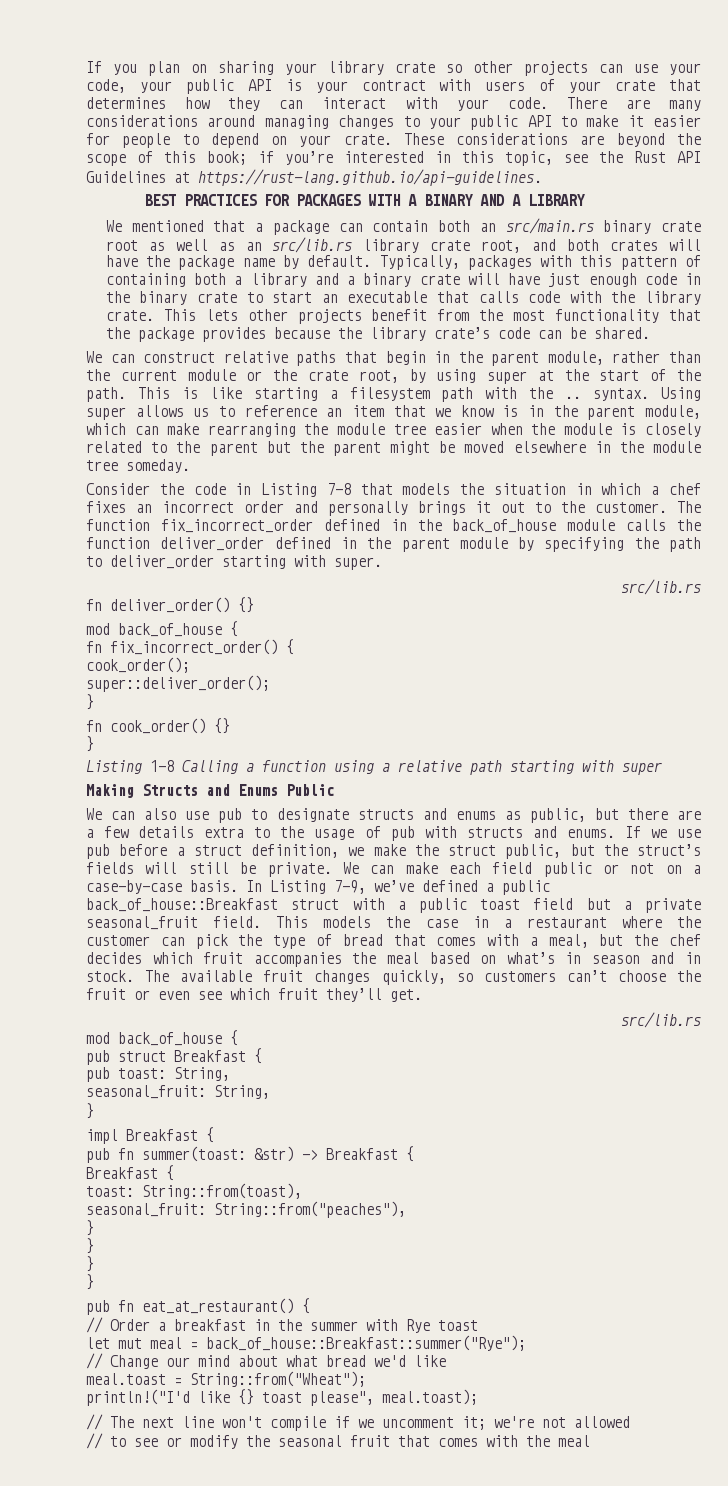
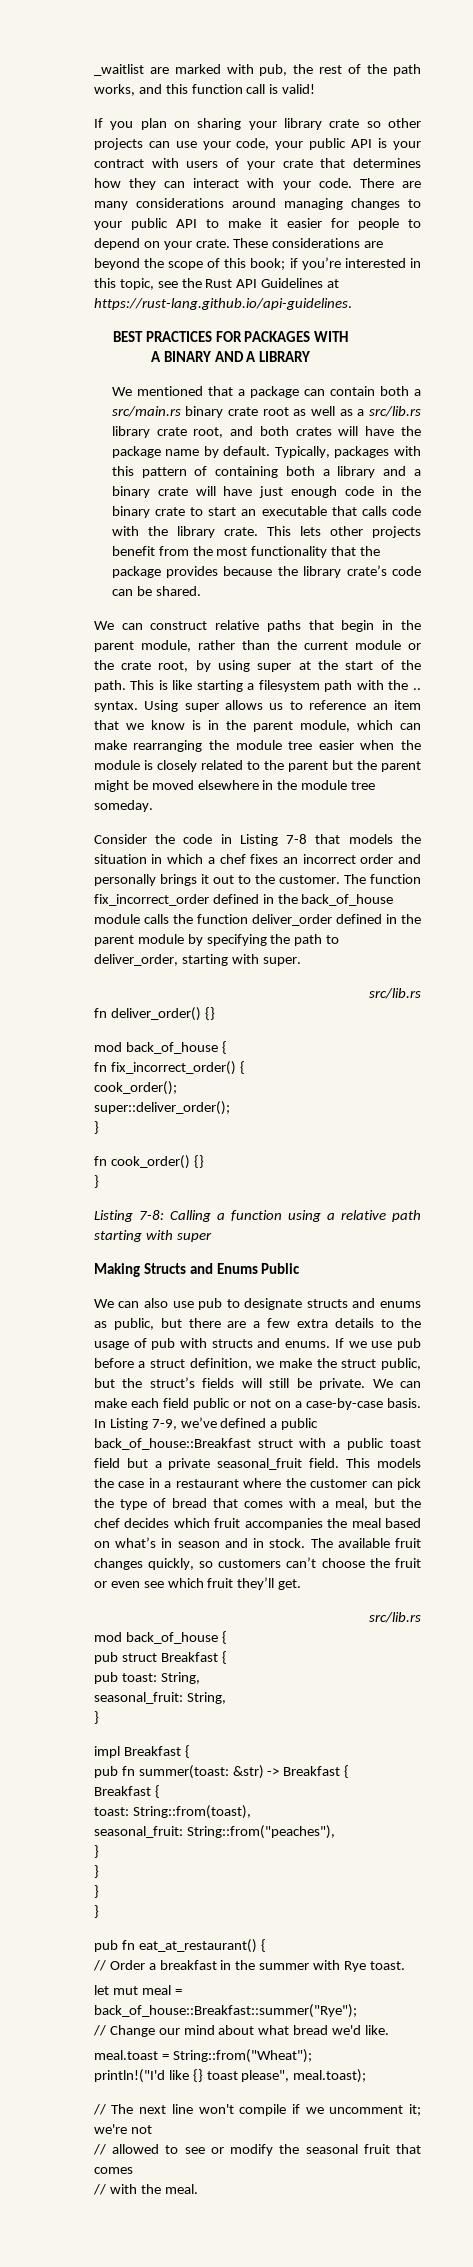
+ _waitlist are marked with pub, the rest of the path works, and this function call is valid!
- BEST PRACTICES FOR PACKAGES WITH A BINARY AND A LIBRARY
+ BEST PRACTICES FOR PACKAGES WITH
+ A BINARY AND A LIBRARY
- We mentioned that a package can contain both an src/main.rs binary crate root as well as an src/lib.rs library crate root, and both crates will have the package name by default.
+ We mentioned that a package can contain both a src/main.rs binary crate root as well as a src/lib.rs library crate root, and both crates will have the package name by default.
- The function fix_incorrect_order defined in the back_of_house module calls the function deliver_order defined in the parent module by specifying the path to deliver_order starting with super.
+ The function fix_incorrect_order defined in the back_of_house module calls the function deliver_order defined in the parent module by specifying the path to deliver_order, starting with super.
- Listing 1-8 Calling a function using a relative path starting with super
+ Listing 7-8: Calling a function using a relative path starting with super
- We can also use pub to designate structs and enums as public, but there are a few details extra to the usage of pub with structs and enums.
+ We can also use pub to designate structs and enums as public, but there are a few extra details to the usage of pub with structs and enums.
- // Order a breakfast in the summer with Rye toast
+ // Order a breakfast in the summer with Rye toast.
- // Change our mind about what bread we'd like
+ // Change our mind about what bread we'd like.
- // The next line won't compile if we uncomment it; we're not allowed
- // to see or modify the seasonal fruit that comes with the meal
+ // The next line won't compile if we uncomment it; we're not
+ // allowed to see or modify the seasonal fruit that comes
+ // with the meal.

